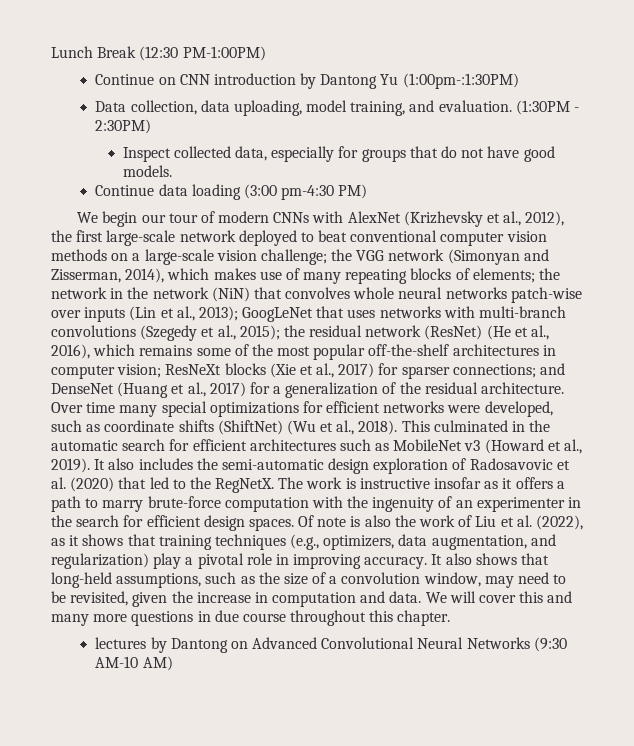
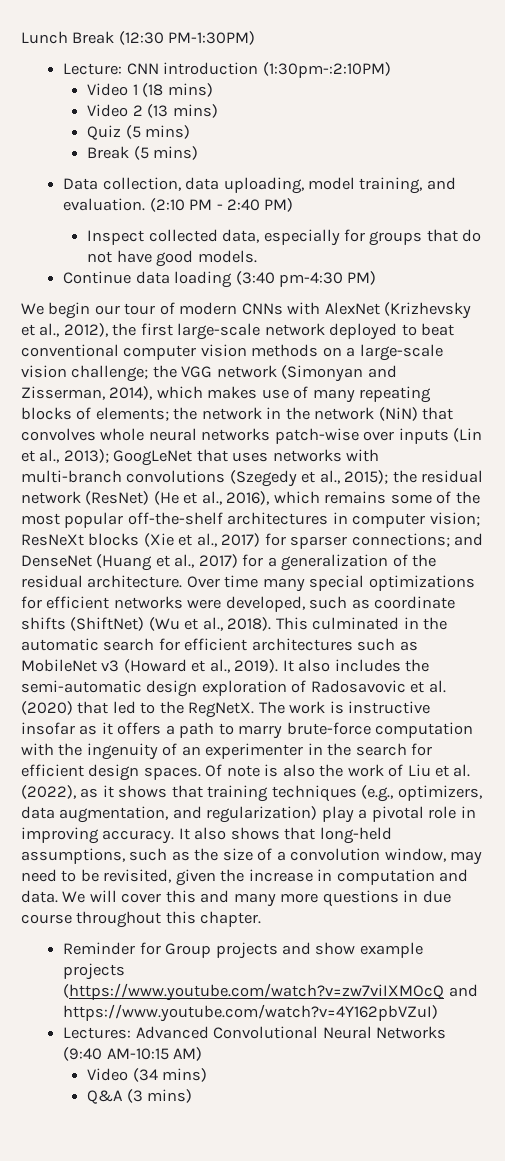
- Lunch Break (12:30 PM-1:00PM)
- Continue on CNN introduction by Dantong Yu (1:00pm-:1:30PM)
+ Lunch Break (12:30 PM-1:30PM)
+ Lecture: CNN introduction (1:30pm-:2:10PM)
+ Video 1 (18 mins)
+ Video 2 (13 mins)
+ Quiz (5 mins)
+ Break (5 mins)
- (1:30PM - 2:30PM)
+ (2:10 PM - 2:40 PM)
- Continue data loading (3:00 pm-4:30 PM)
+ Continue data loading (3:40 pm-4:30 PM)
- lectures by Dantong on Advanced Convolutional Neural Networks (9:30 AM-10 AM)
+ Reminder for Group projects and show example projects (https://www.youtube.com/watch?v=zw7viIXMOcQ and https://www.youtube.com/watch?v=4Y162pbVZuI)
+ Lectures: Advanced Convolutional Neural Networks (9:40 AM-10:15 AM)
+ Video (34 mins)
+ Q&A (3 mins)

